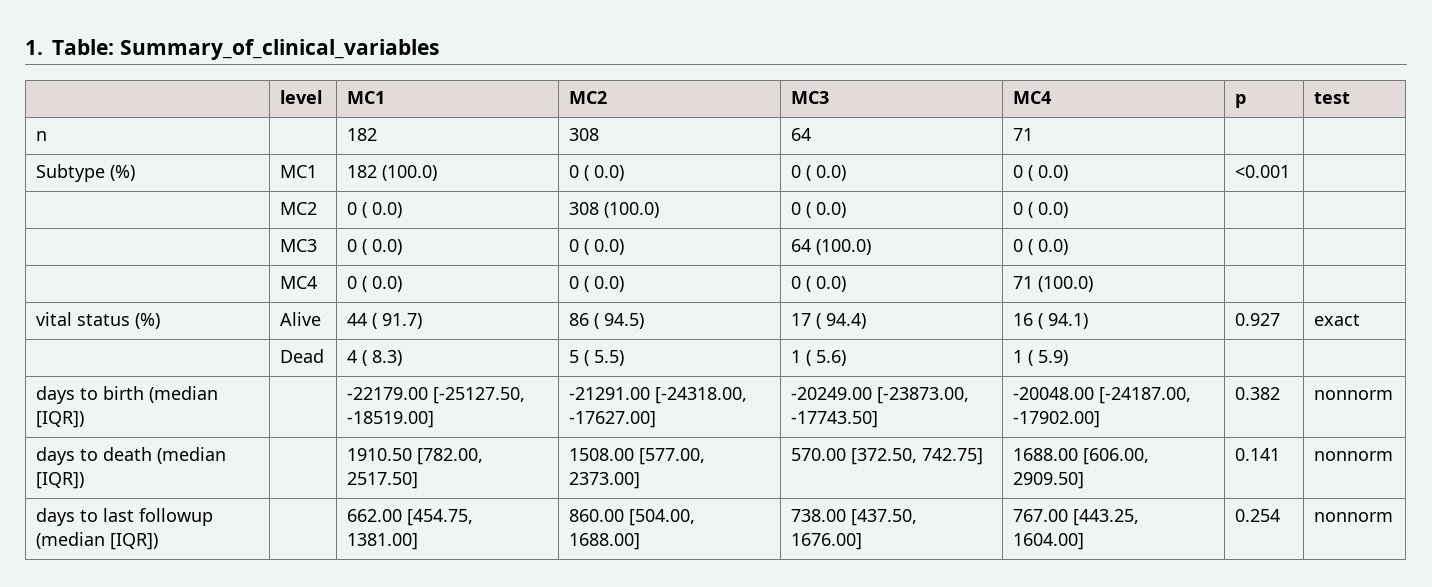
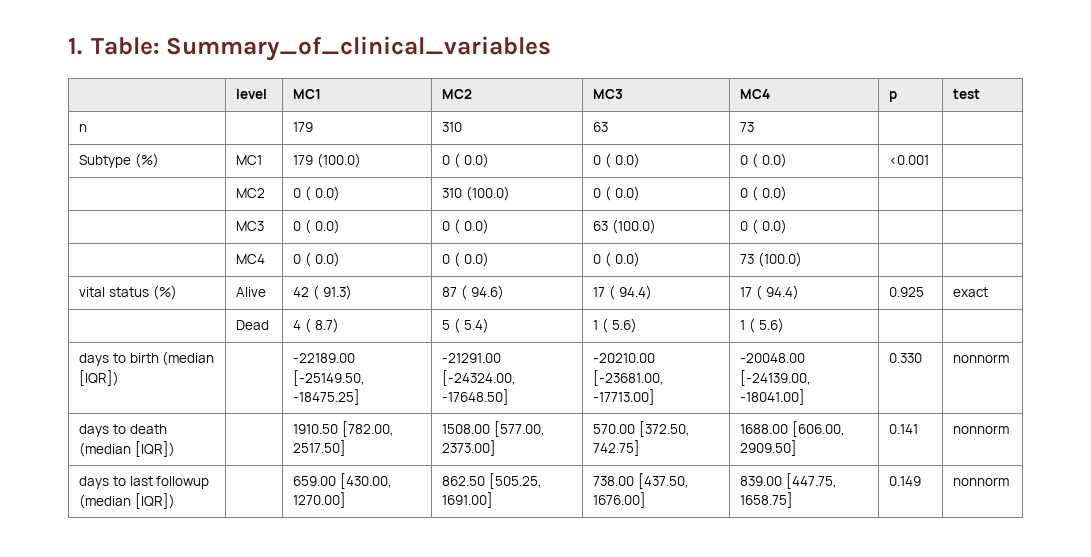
- n | | 182 | 308 | 64 | 71 | |
+ n | | 179 | 310 | 63 | 73 | |
- Subtype (%) | MC1 | 182 (100.0) | 0 ( 0.0) | 0 ( 0.0) | 0 ( 0.0) | <0.001 |
+ Subtype (%) | MC1 | 179 (100.0) | 0 ( 0.0) | 0 ( 0.0) | 0 ( 0.0) | <0.001 |
- | MC2 | 0 ( 0.0) | 308 (100.0) | 0 ( 0.0) | 0 ( 0.0) | |
+ | MC2 | 0 ( 0.0) | 310 (100.0) | 0 ( 0.0) | 0 ( 0.0) | |
- | MC3 | 0 ( 0.0) | 0 ( 0.0) | 64 (100.0) | 0 ( 0.0) | |
+ | MC3 | 0 ( 0.0) | 0 ( 0.0) | 63 (100.0) | 0 ( 0.0) | |
- | MC4 | 0 ( 0.0) | 0 ( 0.0) | 0 ( 0.0) | 71 (100.0) | |
+ | MC4 | 0 ( 0.0) | 0 ( 0.0) | 0 ( 0.0) | 73 (100.0) | |
- vital status (%) | Alive | 44 ( 91.7) | 86 ( 94.5) | 17 ( 94.4) | 16 ( 94.1) | 0.927 | exact
+ vital status (%) | Alive | 42 ( 91.3) | 87 ( 94.6) | 17 ( 94.4) | 17 ( 94.4) | 0.925 | exact
- | Dead | 4 ( 8.3) | 5 ( 5.5) | 1 ( 5.6) | 1 ( 5.9) | |
+ | Dead | 4 ( 8.7) | 5 ( 5.4) | 1 ( 5.6) | 1 ( 5.6) | |
- days to birth (median [IQR]) | | -22179.00 [-25127.50, -18519.00] | -21291.00 [-24318.00, -17627.00] | -20249.00 [-23873.00, -17743.50] | -20048.00 [-24187.00, -17902.00] | 0.382 | nonnorm
+ days to birth (median [IQR]) | | -22189.00 [-25149.50, -18475.25] | -21291.00 [-24324.00, -17648.50] | -20210.00 [-23681.00, -17713.00] | -20048.00 [-24139.00, -18041.00] | 0.330 | nonnorm
- days to last followup (median [IQR]) | | 662.00 [454.75, 1381.00] | 860.00 [504.00, 1688.00] | 738.00 [437.50, 1676.00] | 767.00 [443.25, 1604.00] | 0.254 | nonnorm
+ days to last followup (median [IQR]) | | 659.00 [430.00, 1270.00] | 862.50 [505.25, 1691.00] | 738.00 [437.50, 1676.00] | 839.00 [447.75, 1658.75] | 0.149 | nonnorm

